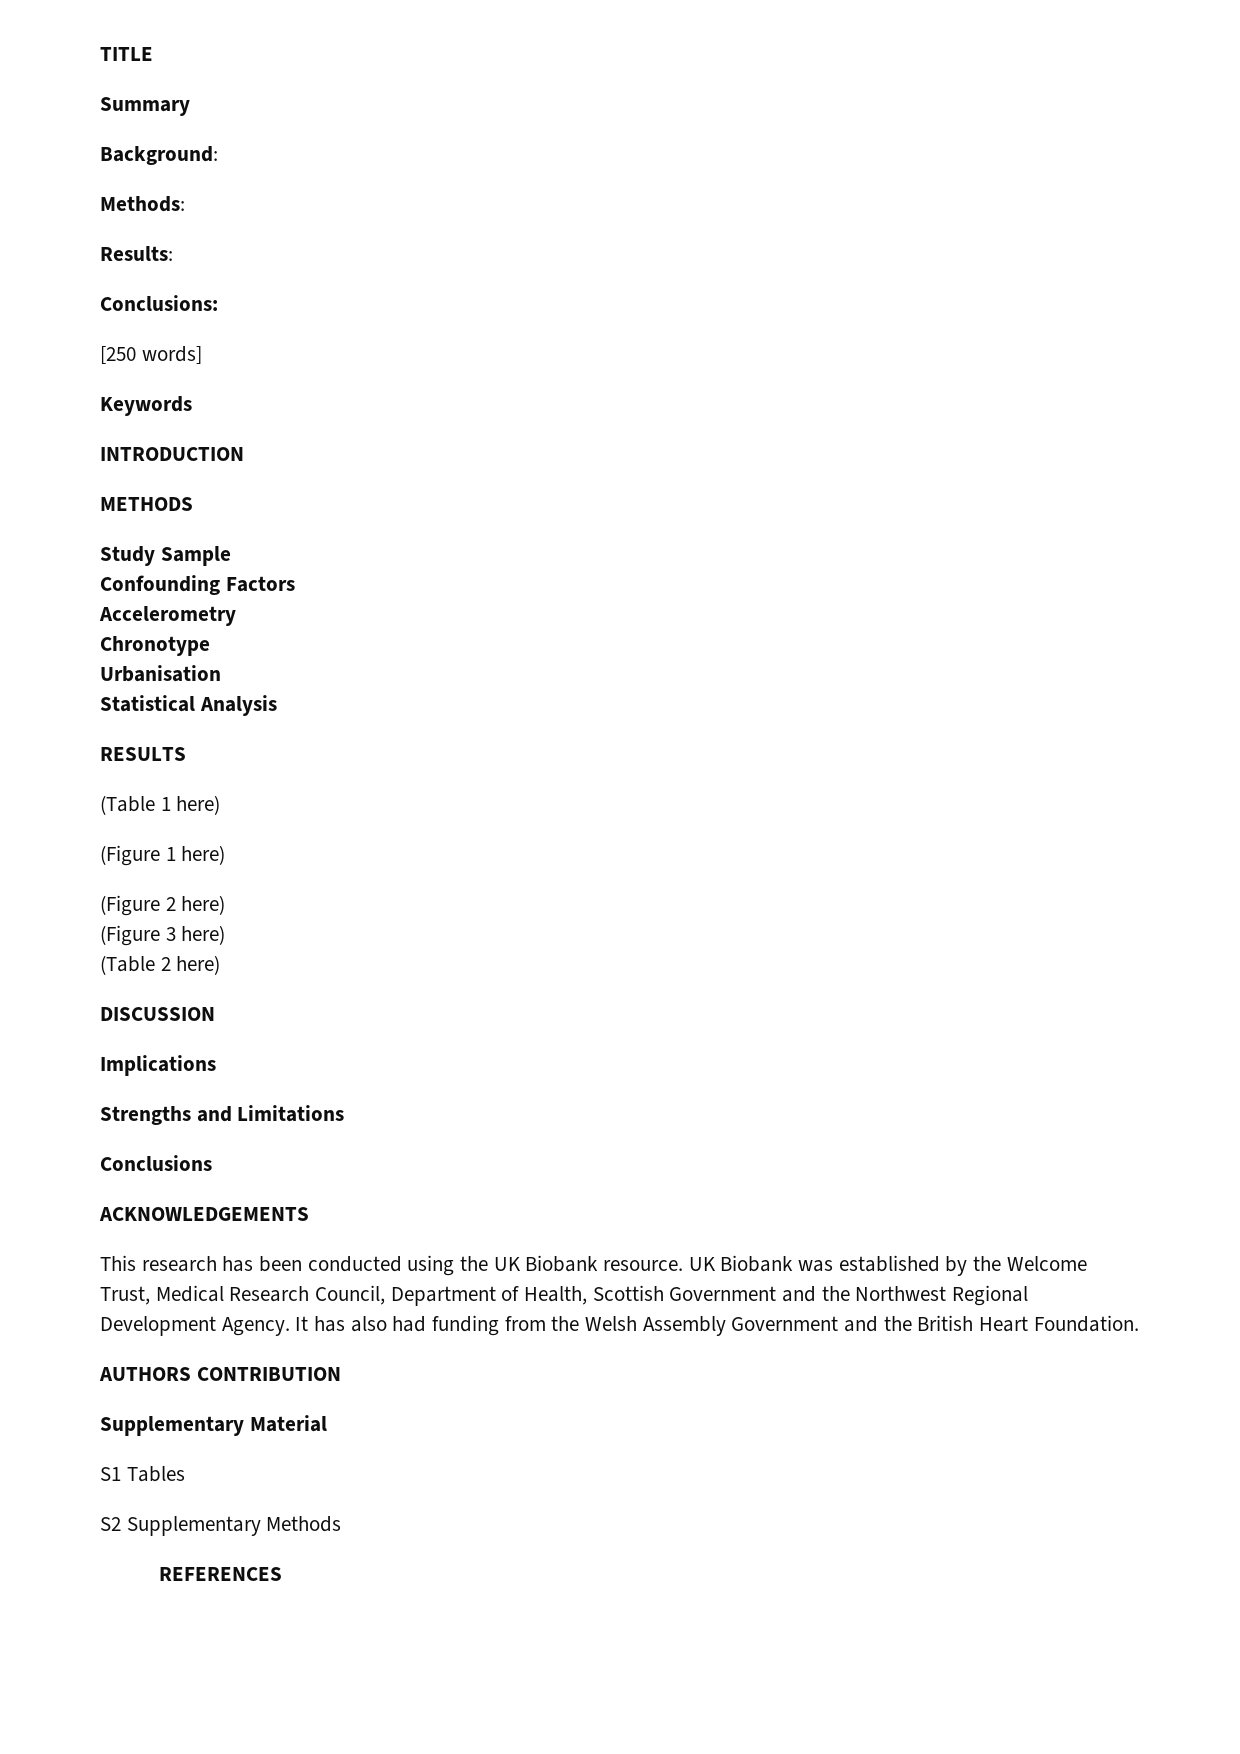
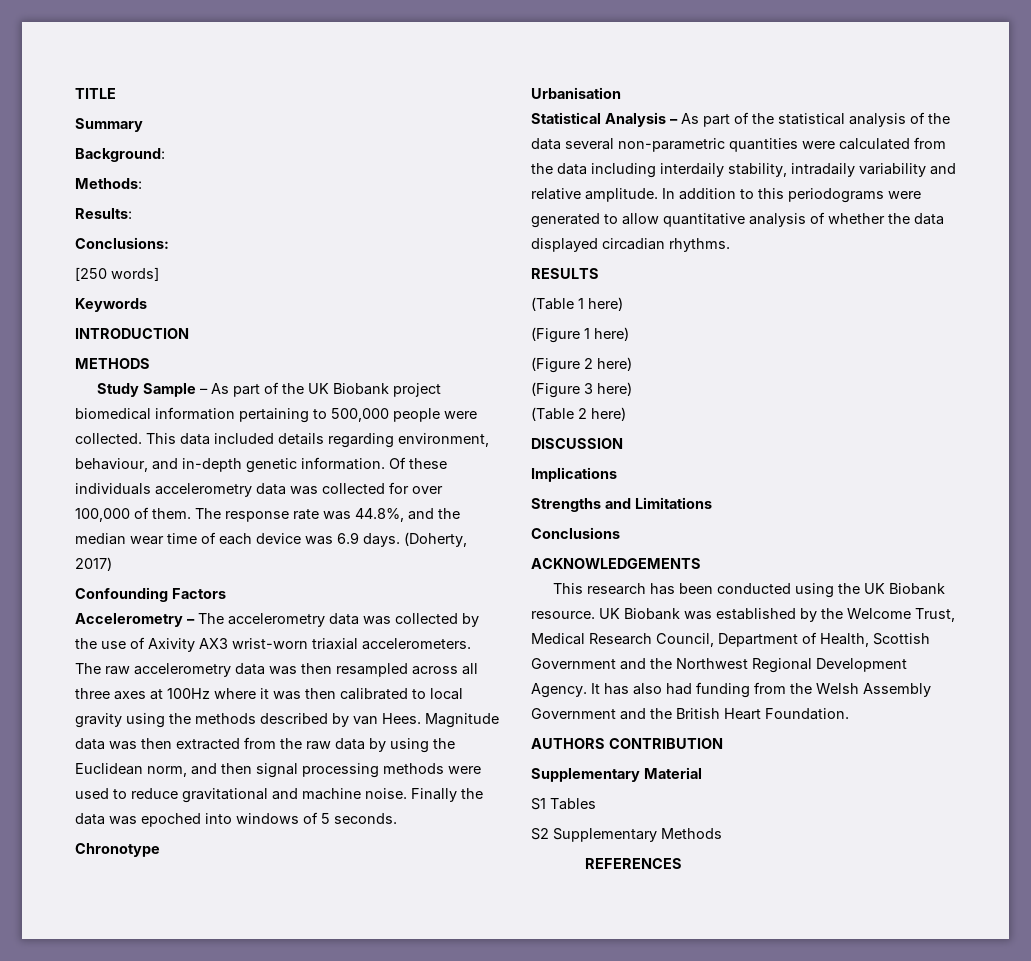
- Study Sample
+ Study Sample – As part of the UK Biobank project biomedical information pertaining to 500,000 people were collected. This data included details regarding environment, behaviour, and in-depth genetic information. Of these individuals accelerometry data was collected for over 100,000 of them. The response rate was 44.8%, and the median wear time of each device was 6.9 days. (Doherty, 2017)
  Confounding Factors
- Accelerometry
+ Accelerometry – The accelerometry data was collected by the use of Axivity AX3 wrist-worn triaxial accelerometers. The raw accelerometry data was then resampled across all three axes at 100Hz where it was then calibrated to local gravity using the methods described by van Hees. Magnitude data was then extracted from the raw data by using the Euclidean norm, and then signal processing methods were used to reduce gravitational and machine noise. Finally the data was epoched into windows of 5 seconds.
  Chronotype
  Urbanisation
- Statistical Analysis
+ Statistical Analysis – As part of the statistical analysis of the data several non-parametric quantities were calculated from the data including interdaily stability, intradaily variability and relative amplitude. In addition to this periodograms were generated to allow quantitative analysis of whether the data displayed circadian rhythms.

